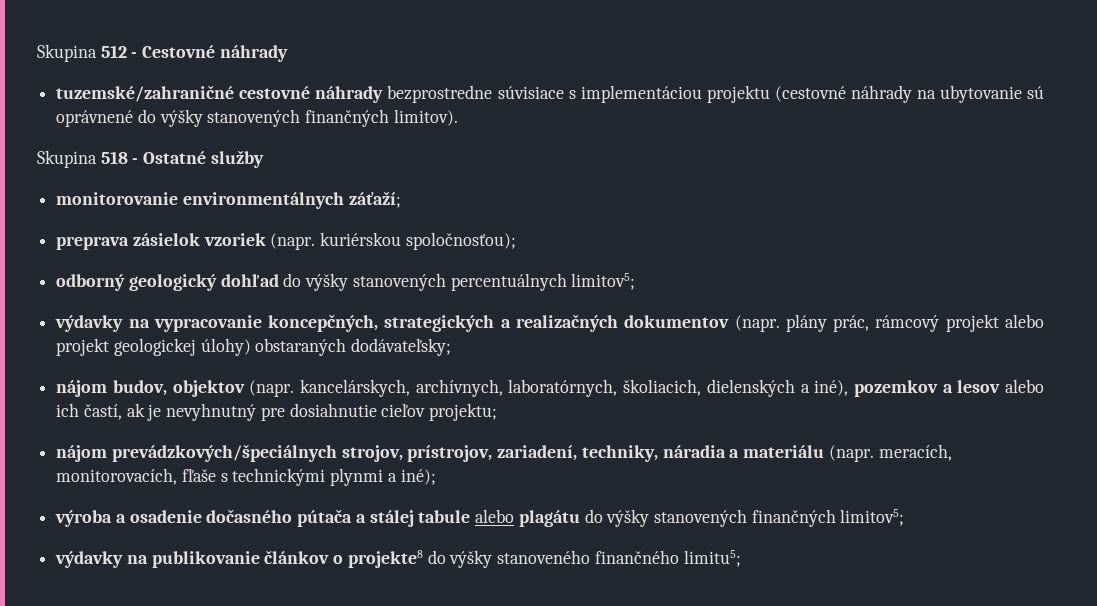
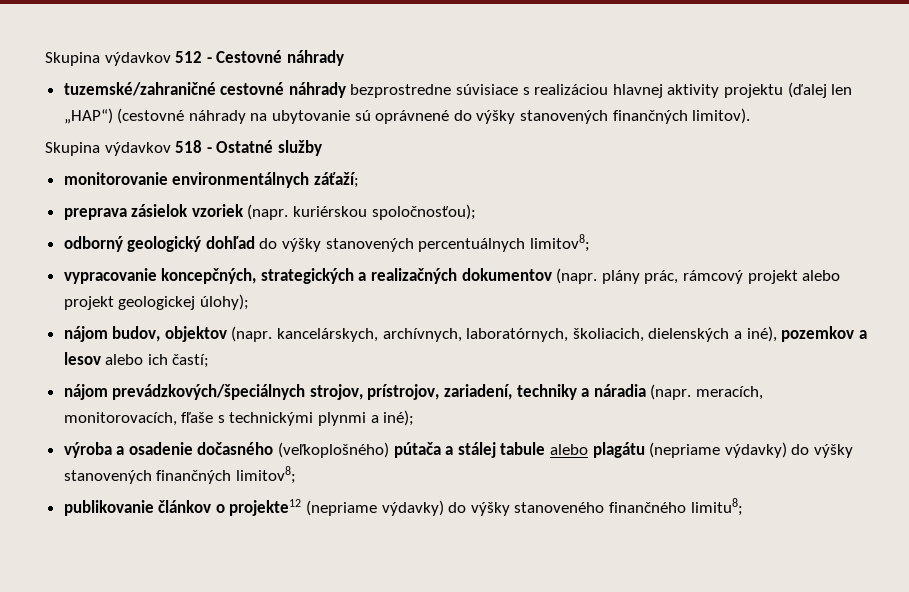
- Skupina 512 - Cestovné náhrady
+ Skupina výdavkov 512 - Cestovné náhrady
- tuzemské/zahraničné cestovné náhrady bezprostredne súvisiace s implementáciou projektu (cestovné náhrady na ubytovanie sú oprávnené do výšky stanovených finančných limitov).
+ tuzemské/zahraničné cestovné náhrady bezprostredne súvisiace s realizáciou hlavnej aktivity projektu (ďalej len „HAP“) (cestovné náhrady na ubytovanie sú oprávnené do výšky stanovených finančných limitov).
- Skupina 518 - Ostatné služby
+ Skupina výdavkov 518 - Ostatné služby
- odborný geologický dohľad do výšky stanovených percentuálnych limitov5;
- výdavky na vypracovanie koncepčných, strategických a realizačných dokumentov (napr. plány prác, rámcový projekt alebo projekt geologickej úlohy) obstaraných dodávateľsky;
+ odborný geologický dohľad do výšky stanovených percentuálnych limitov8;
+ vypracovanie koncepčných, strategických a realizačných dokumentov (napr. plány prác, rámcový projekt alebo projekt geologickej úlohy);
- nájom budov, objektov (napr. kancelárskych, archívnych, laboratórnych, školiacich, dielenských a iné), pozemkov a lesov alebo ich častí, ak je nevyhnutný pre dosiahnutie cieľov projektu;
+ nájom budov, objektov (napr. kancelárskych, archívnych, laboratórnych, školiacich, dielenských a iné), pozemkov a lesov alebo ich častí;
- nájom prevádzkových/špeciálnych strojov, prístrojov, zariadení, techniky, náradia a materiálu (napr. meracích, monitorovacích, fľaše s technickými plynmi a iné);
+ nájom prevádzkových/špeciálnych strojov, prístrojov, zariadení, techniky a náradia (napr. meracích, monitorovacích, fľaše s technickými plynmi a iné);
- výroba a osadenie dočasného pútača a stálej tabule alebo plagátu do výšky stanovených finančných limitov5;
- výdavky na publikovanie článkov o projekte8 do výšky stanoveného finančného limitu5;
+ výroba a osadenie dočasného (veľkoplošného) pútača a stálej tabule alebo plagátu (nepriame výdavky) do výšky stanovených finančných limitov8;
+ publikovanie článkov o projekte12 (nepriame výdavky) do výšky stanoveného finančného limitu8;

